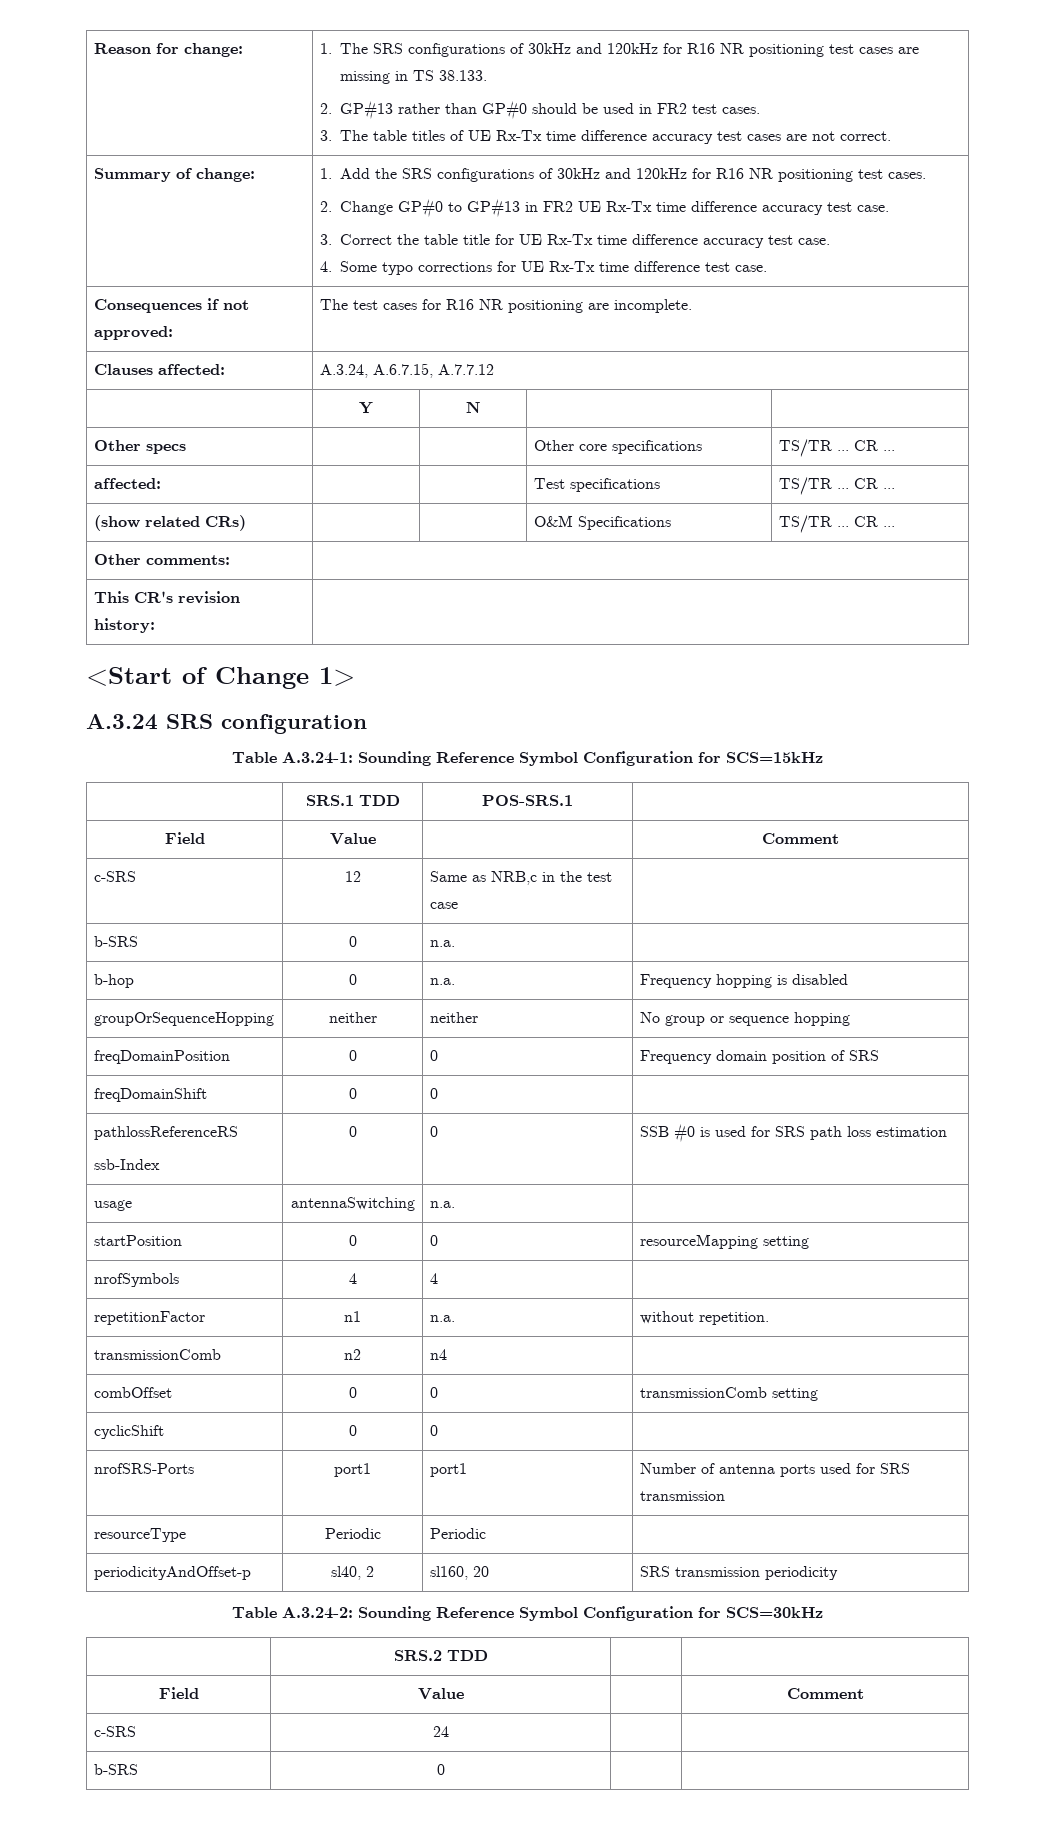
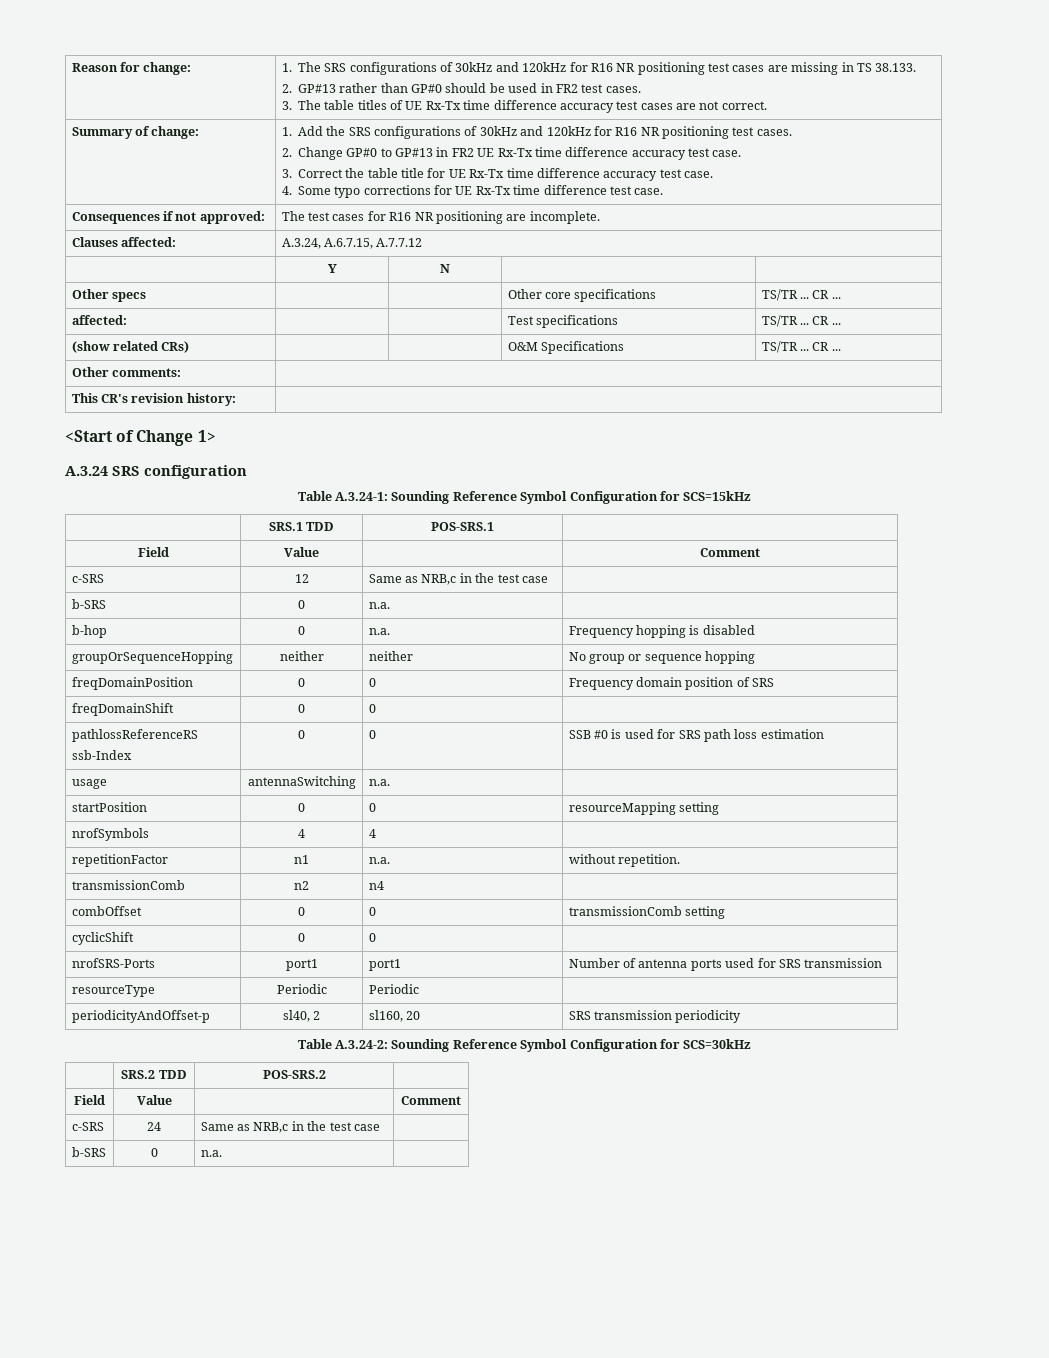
- | SRS.2 TDD | |
+ | SRS.2 TDD | POS-SRS.2 |
- c-SRS | 24 | |
- b-SRS | 0 | |
+ c-SRS | 24 | Same as NRB,c in the test case |
+ b-SRS | 0 | n.a. |

